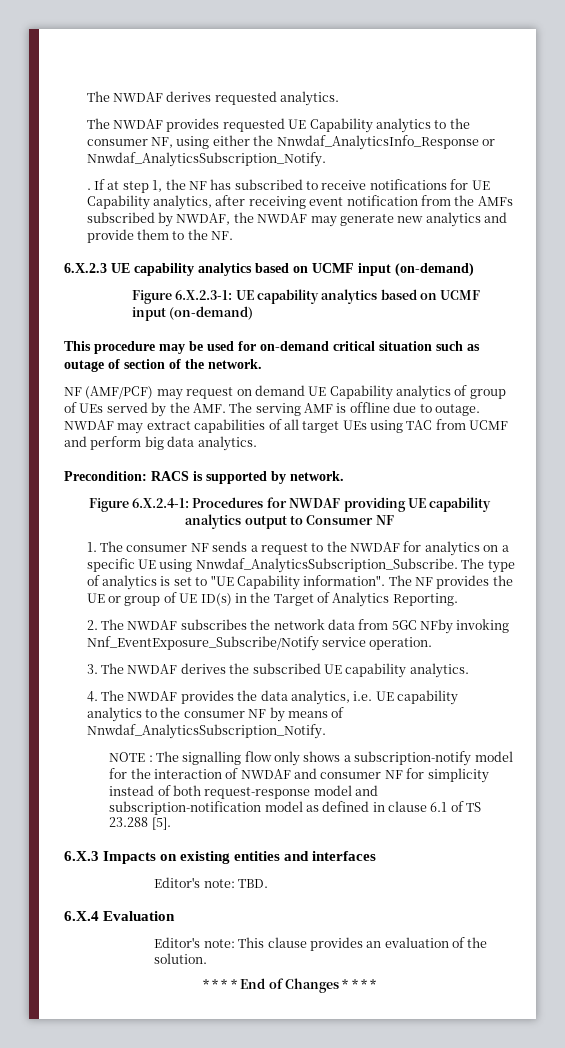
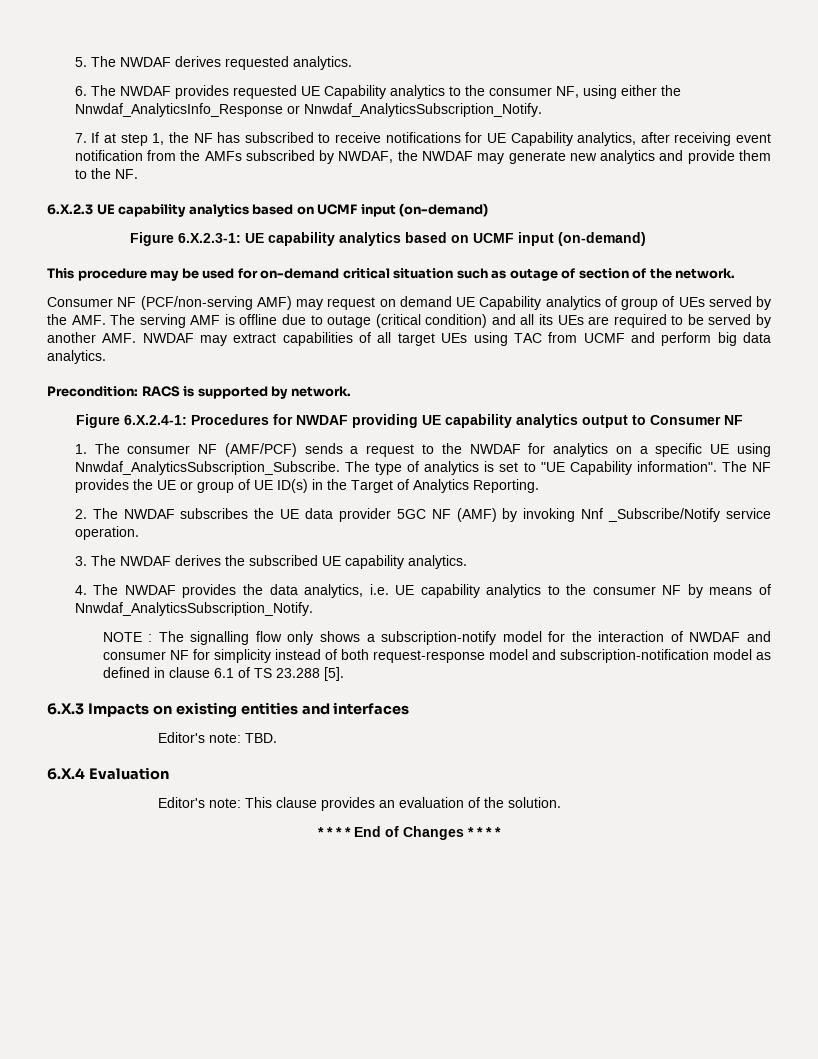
- The NWDAF derives requested analytics.
+ 5. The NWDAF derives requested analytics.
- The NWDAF provides requested UE Capability analytics to the consumer NF, using either the Nnwdaf_AnalyticsInfo_Response or Nnwdaf_AnalyticsSubscription_Notify.
+ 6. The NWDAF provides requested UE Capability analytics to the consumer NF, using either the Nnwdaf_AnalyticsInfo_Response or Nnwdaf_AnalyticsSubscription_Notify.
- . If at step 1, the NF has subscribed to receive notifications for UE Capability analytics, after receiving event notification from the AMFs subscribed by NWDAF, the NWDAF may generate new analytics and provide them to the NF.
+ 7. If at step 1, the NF has subscribed to receive notifications for UE Capability analytics, after receiving event notification from the AMFs subscribed by NWDAF, the NWDAF may generate new analytics and provide them to the NF.
- NF (AMF/PCF) may request on demand UE Capability analytics of group of UEs served by the AMF. The serving AMF is offline due to outage. NWDAF may extract capabilities of all target UEs using TAC from UCMF and perform big data analytics.
+ Consumer NF (PCF/non-serving AMF) may request on demand UE Capability analytics of group of UEs served by the AMF. The serving AMF is offline due to outage (critical condition) and all its UEs are required to be served by another AMF. NWDAF may extract capabilities of all target UEs using TAC from UCMF and perform big data analytics.
- 1. The consumer NF sends a request to the NWDAF for analytics on a specific UE using Nnwdaf_AnalyticsSubscription_Subscribe.
+ 1. The consumer NF (AMF/PCF) sends a request to the NWDAF for analytics on a specific UE using Nnwdaf_AnalyticsSubscription_Subscribe.
- 2. The NWDAF subscribes the network data from 5GC NFby invoking Nnf_EventExposure_Subscribe/Notify service operation.
+ 2. The NWDAF subscribes the UE data provider 5GC NF (AMF) by invoking Nnf _Subscribe/Notify service operation.

